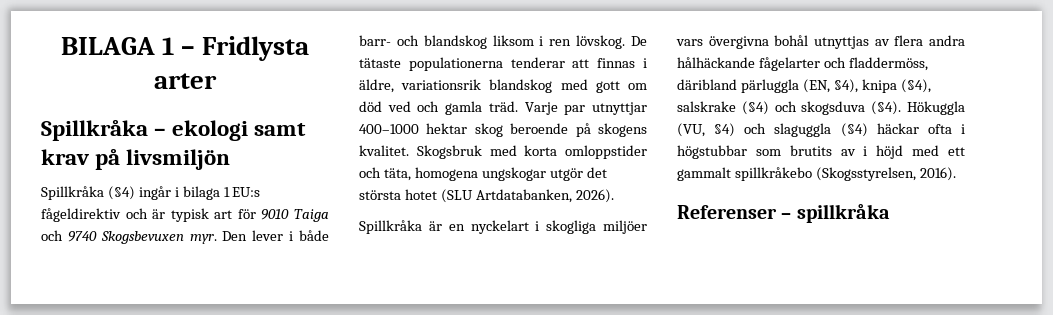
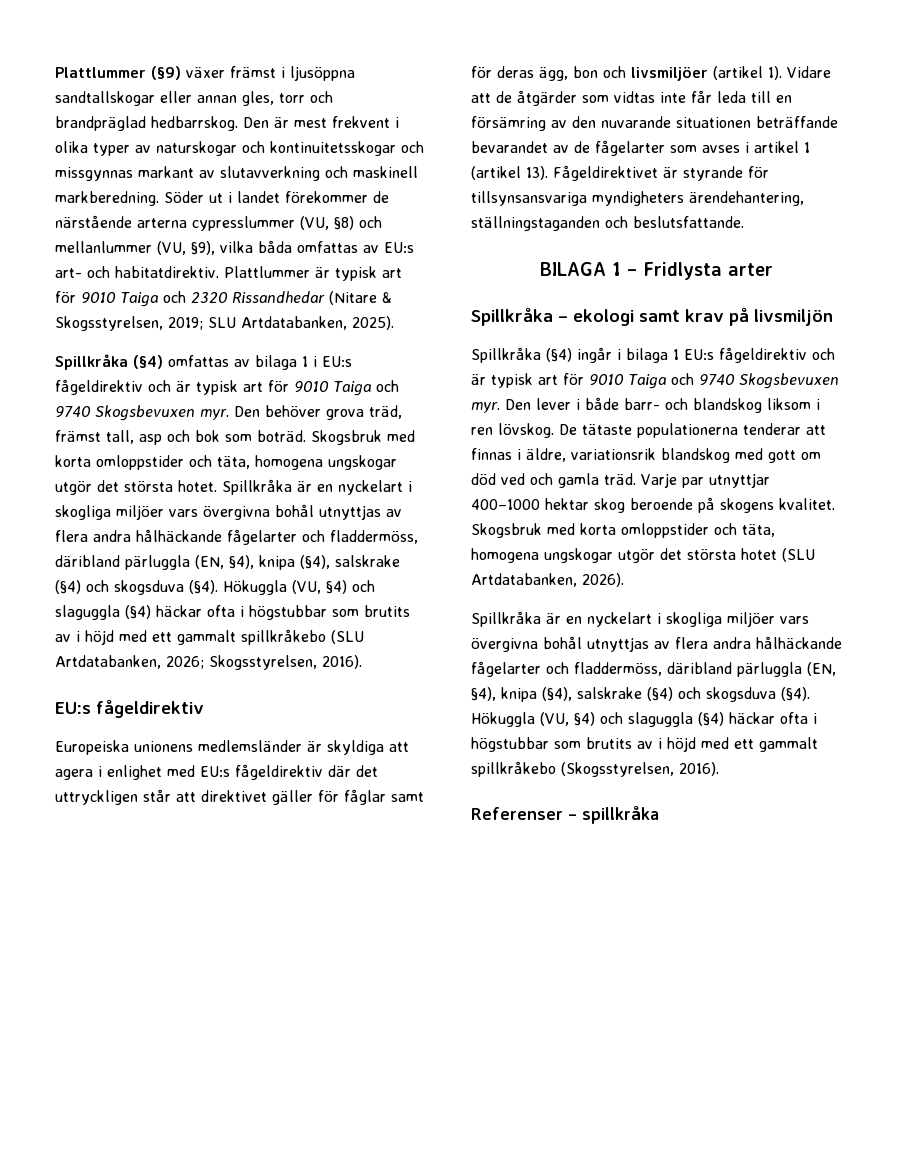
+ Plattlummer (§9) växer främst i ljusöppna sandtallskogar eller annan gles, torr och brandpräglad hedbarrskog. Den är mest frekvent i olika typer av naturskogar och kontinuitetsskogar och missgynnas markant av slutavverkning och maskinell markberedning. Söder ut i landet förekommer de närstående arterna cypresslummer (VU, §8) och mellanlummer (VU, §9), vilka båda omfattas av EU:s art- och habitatdirektiv. Plattlummer är typisk art för 9010 Taiga och 2320 Rissandhedar (Nitare & Skogsstyrelsen, 2019; SLU Artdatabanken, 2025).
+ Spillkråka (§4) omfattas av bilaga 1 i EU:s fågeldirektiv och är typisk art för 9010 Taiga och 9740 Skogsbevuxen myr. Den behöver grova träd, främst tall, asp och bok som boträd. Skogsbruk med korta omloppstider och täta, homogena ungskogar utgör det största hotet. Spillkråka är en nyckelart i skogliga miljöer vars övergivna bohål utnyttjas av flera andra hålhäckande fågelarter och fladdermöss, däribland pärluggla (EN, §4), knipa (§4), salskrake (§4) och skogsduva (§4). Hökuggla (VU, §4) och slaguggla (§4) häckar ofta i högstubbar som brutits av i höjd med ett gammalt spillkråkebo (SLU Artdatabanken, 2026; Skogsstyrelsen, 2016).
+ EU:s fågeldirektiv
+ Europeiska unionens medlemsländer är skyldiga att agera i enlighet med EU:s fågeldirektiv där det uttryckligen står att direktivet gäller för fåglar samt för deras ägg, bon och livsmiljöer (artikel 1). Vidare att de åtgärder som vidtas inte får leda till en försämring av den nuvarande situationen beträffande bevarandet av de fågelarter som avses i artikel 1 (artikel 13). Fågeldirektivet är styrande för tillsynsansvariga myndigheters ärendehantering, ställningstaganden och beslutsfattande.

